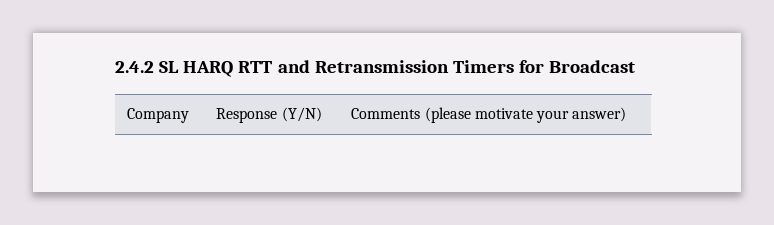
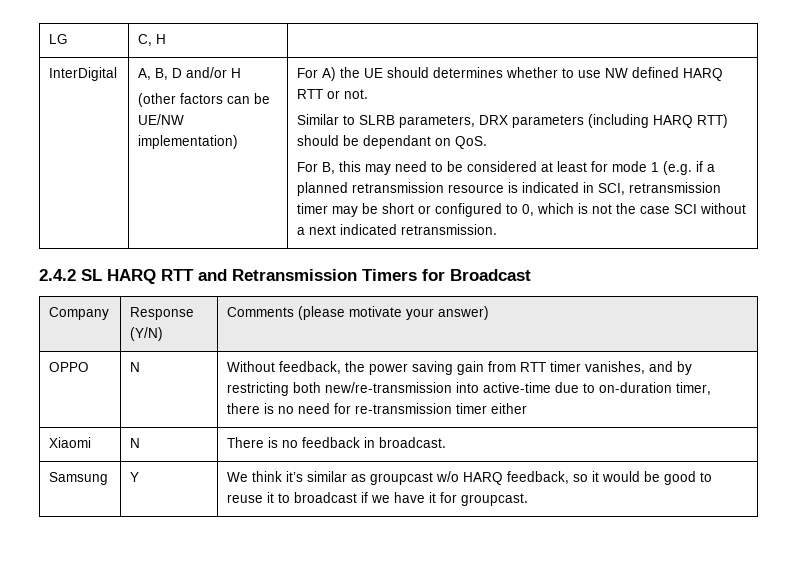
+ LG | C, H |
+ InterDigital | A, B, D and/or H
+ (other factors can be UE/NW implementation) | For A) the UE should determines whether to use NW defined HARQ RTT or not.
+ Similar to SLRB parameters, DRX parameters (including HARQ RTT) should be dependant on QoS.
+ For B, this may need to be considered at least for mode 1 (e.g. if a planned retransmission resource is indicated in SCI, retransmission timer may be short or configured to 0, which is not the case SCI without a next indicated retransmission.
+ OPPO | N | Without feedback, the power saving gain from RTT timer vanishes, and by restricting both new/re-transmission into active-time due to on-duration timer, there is no need for re-transmission timer either
+ Xiaomi | N | There is no feedback in broadcast.
+ Samsung | Y | We think it’s similar as groupcast w/o HARQ feedback, so it would be good to reuse it to broadcast if we have it for groupcast.

